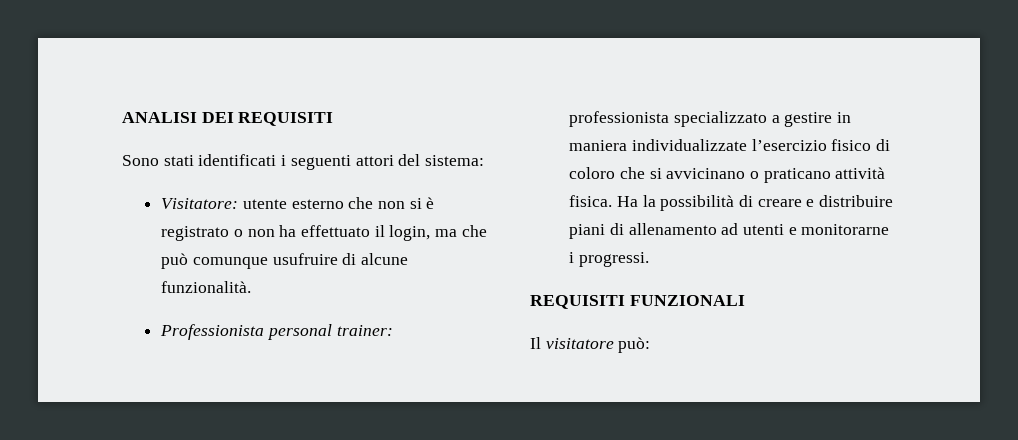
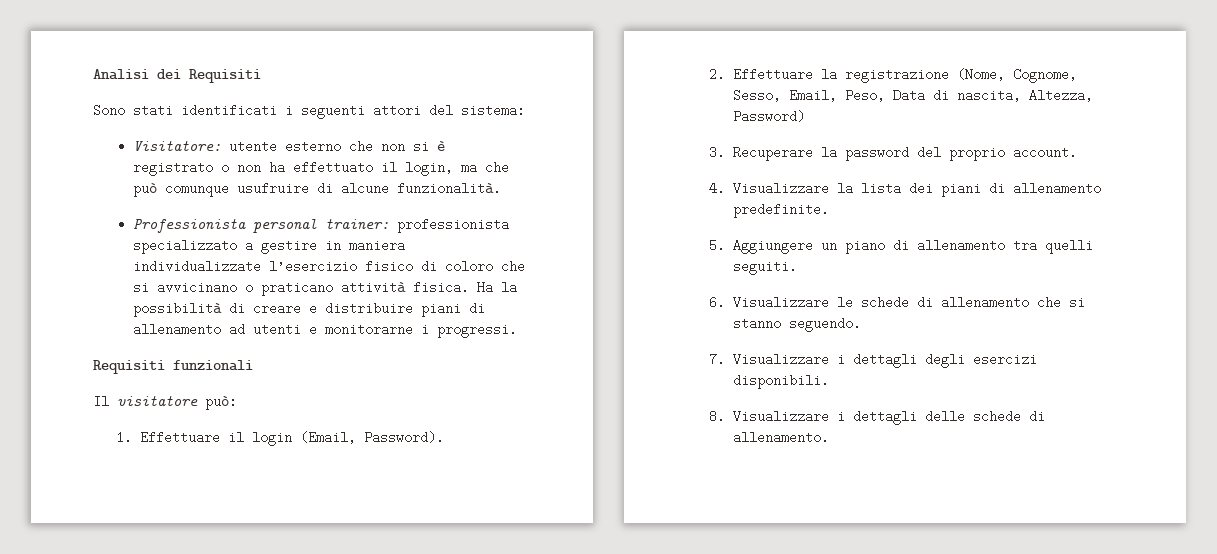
- ANALISI DEI REQUISITI
+ Analisi dei Requisiti
- REQUISITI FUNZIONALI
+ Requisiti funzionali
+ 1. Effettuare il login (Email, Password).
+ 2. Effettuare la registrazione (Nome, Cognome, Sesso, Email, Peso, Data di nascita, Altezza, Password)
+ 3. Recuperare la password del proprio account.
+ 4. Visualizzare la lista dei piani di allenamento predefinite.
+ 5. Aggiungere un piano di allenamento tra quelli seguiti.
+ 6. Visualizzare le schede di allenamento che si stanno seguendo.
+ 7. Visualizzare i dettagli degli esercizi disponibili.
+ 8. Visualizzare i dettagli delle schede di allenamento.

